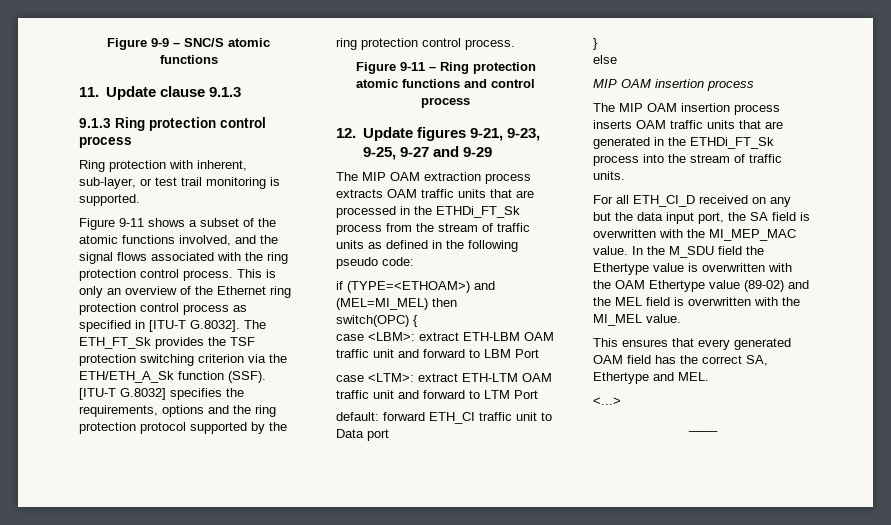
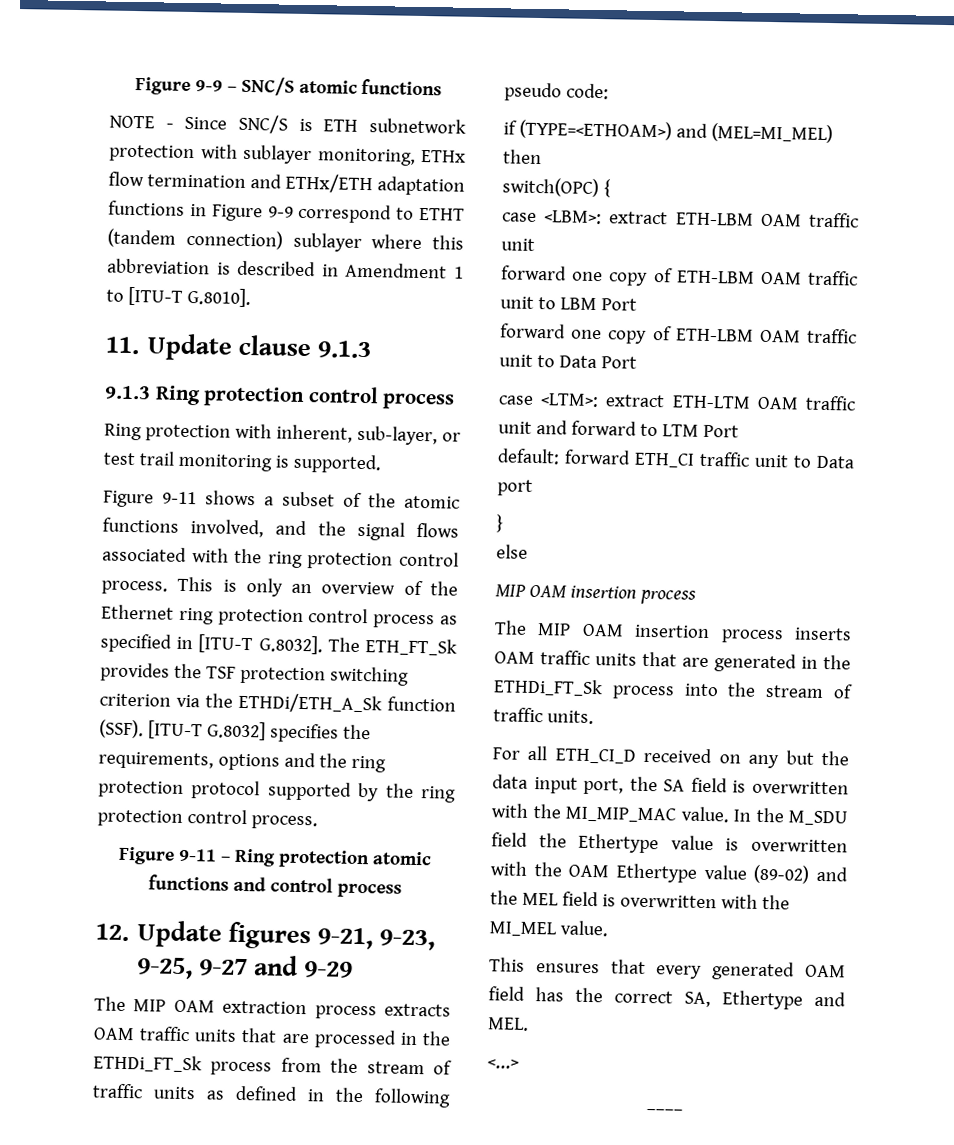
+ NOTE - Since SNC/S is ETH subnetwork protection with sublayer monitoring, ETHx flow termination and ETHx/ETH adaptation functions in Figure 9-9 correspond to ETHT (tandem connection) sublayer where this abbreviation is described in Amendment 1 to [ITU-T G.8010].
- This is only an overview of the Ethernet ring protection control process as specified in [ITU-T G.8032]. The ETH_FT_Sk provides the TSF protection switching criterion via the ETH/ETH_A_Sk function (SSF).
+ This is only an overview of the Ethernet ring protection control process as specified in [ITU-T G.8032]. The ETH_FT_Sk provides the TSF protection switching criterion via the ETHDi/ETH_A_Sk function (SSF).
- case <LBM>: extract ETH-LBM OAM traffic unit and forward to LBM Port
+ case <LBM>: extract ETH-LBM OAM traffic unit
+ forward one copy of ETH-LBM OAM traffic unit to LBM Port
+ forward one copy of ETH-LBM OAM traffic unit to Data Port
- For all ETH_CI_D received on any but the data input port, the SA field is overwritten with the MI_MEP_MAC value.
+ For all ETH_CI_D received on any but the data input port, the SA field is overwritten with the MI_MIP_MAC value.

